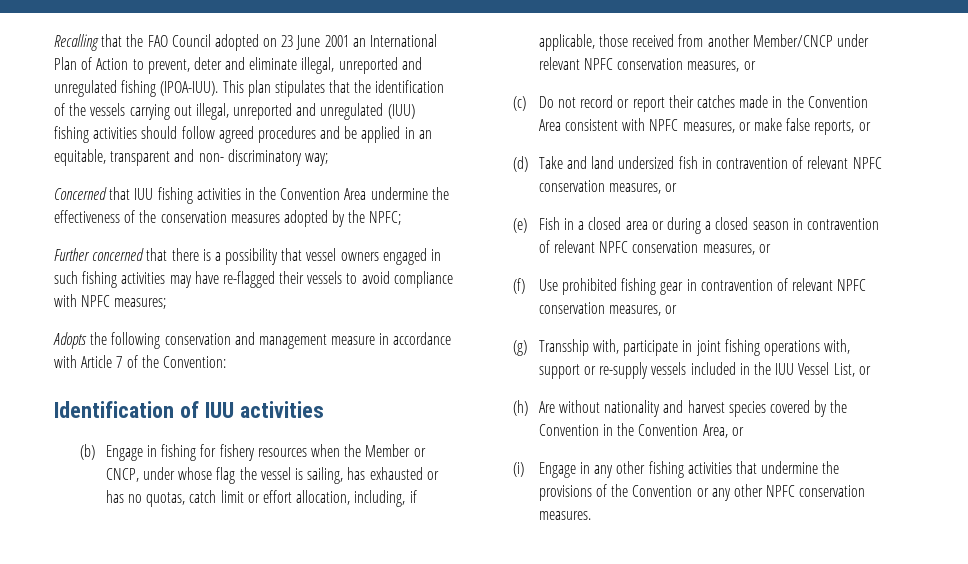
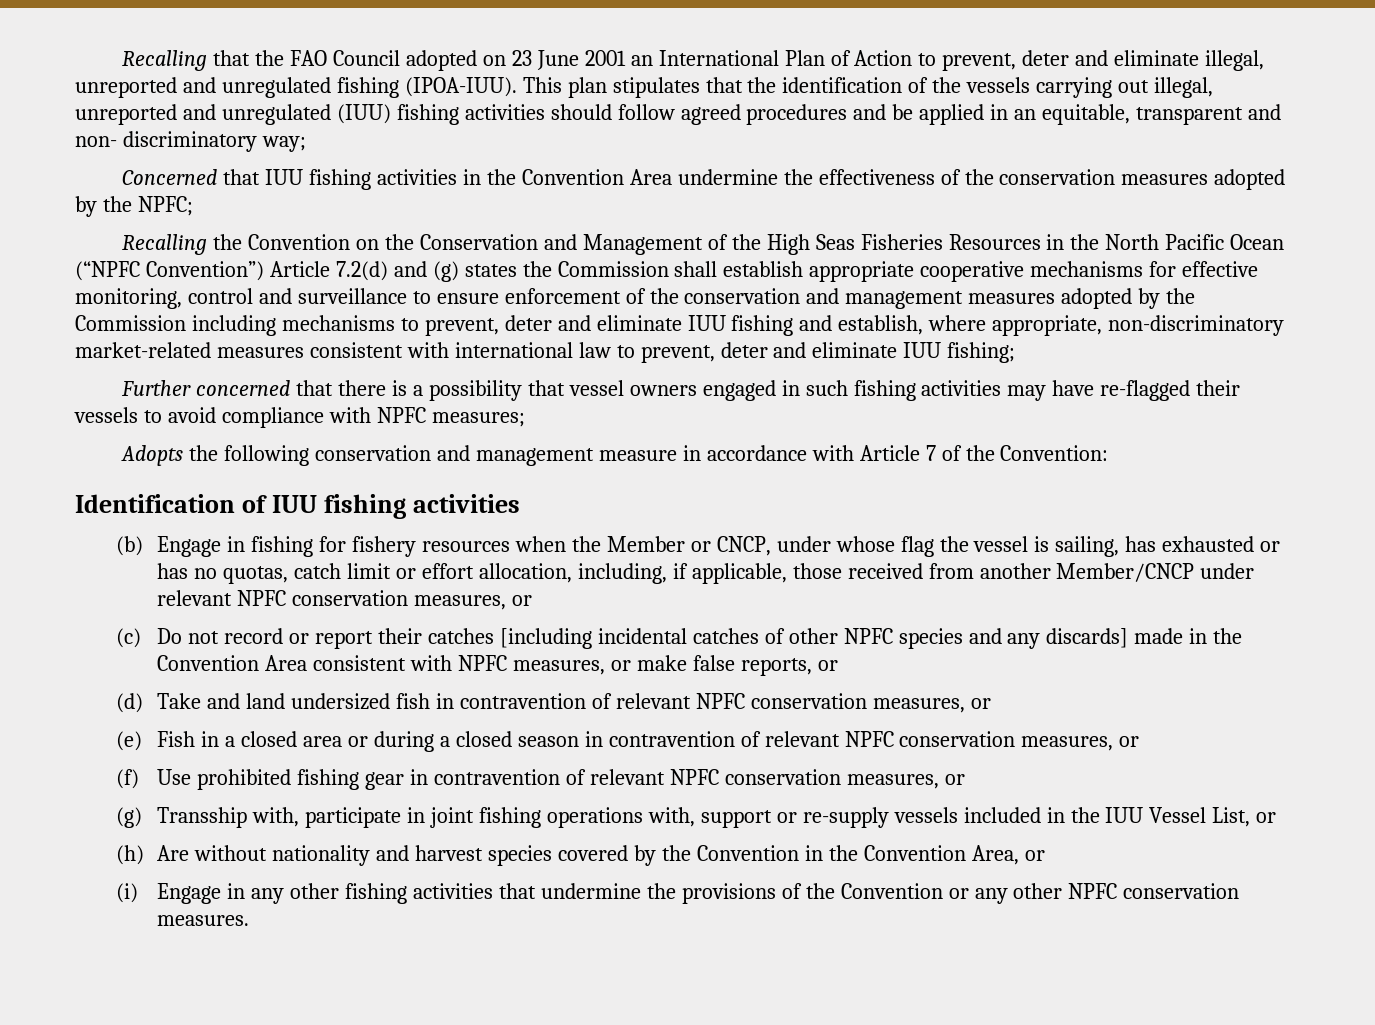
+ Recalling the Convention on the Conservation and Management of the High Seas Fisheries Resources in the North Pacific Ocean (“NPFC Convention”) Article 7.2(d) and (g) states the Commission shall establish appropriate cooperative mechanisms for effective monitoring, control and surveillance to ensure enforcement of the conservation and management measures adopted by the Commission including mechanisms to prevent, deter and eliminate IUU fishing and establish, where appropriate, non-discriminatory market-related measures consistent with international law to prevent, deter and eliminate IUU fishing;
- Identification of IUU activities
+ Identification of IUU fishing activities
- (c) Do not record or report their catches made in the Convention Area consistent with NPFC measures, or make false reports, or
+ (c) Do not record or report their catches [including incidental catches of other NPFC species and any discards] made in the Convention Area consistent with NPFC measures, or make false reports, or

